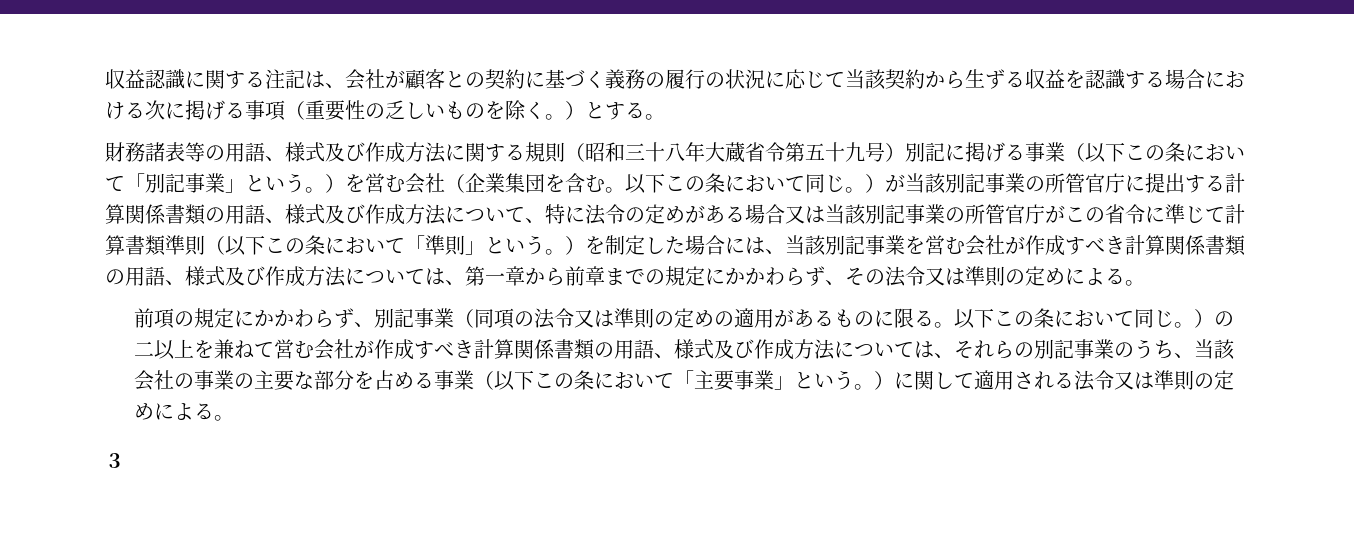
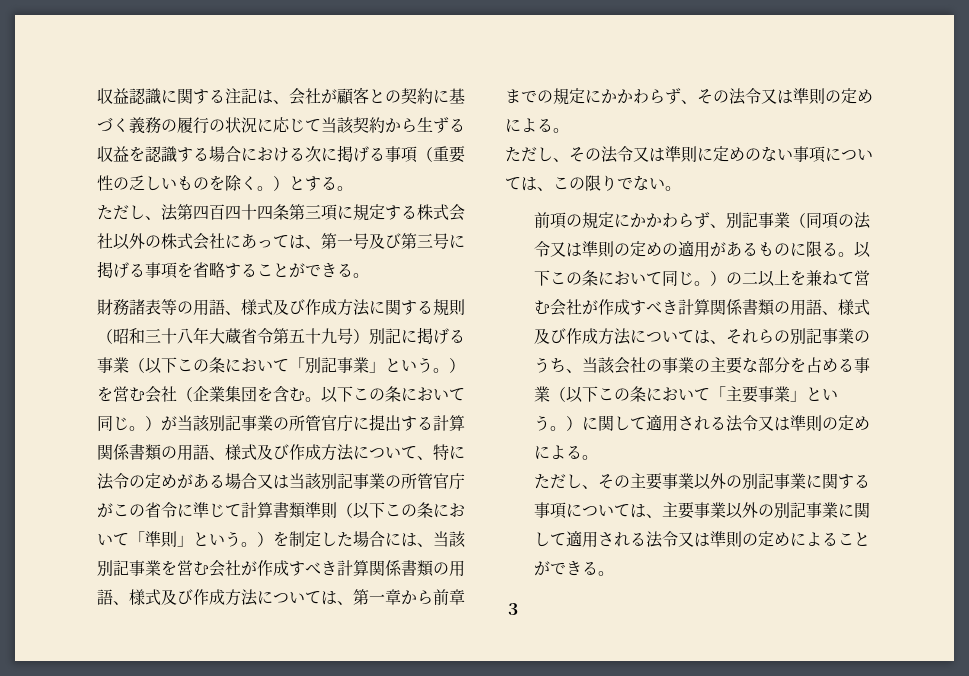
+ ただし、法第四百四十四条第三項に規定する株式会社以外の株式会社にあっては、第一号及び第三号に掲げる事項を省略することができる。
+ ただし、その法令又は準則に定めのない事項については、この限りでない。
+ ただし、その主要事業以外の別記事業に関する事項については、主要事業以外の別記事業に関して適用される法令又は準則の定めによることができる。

